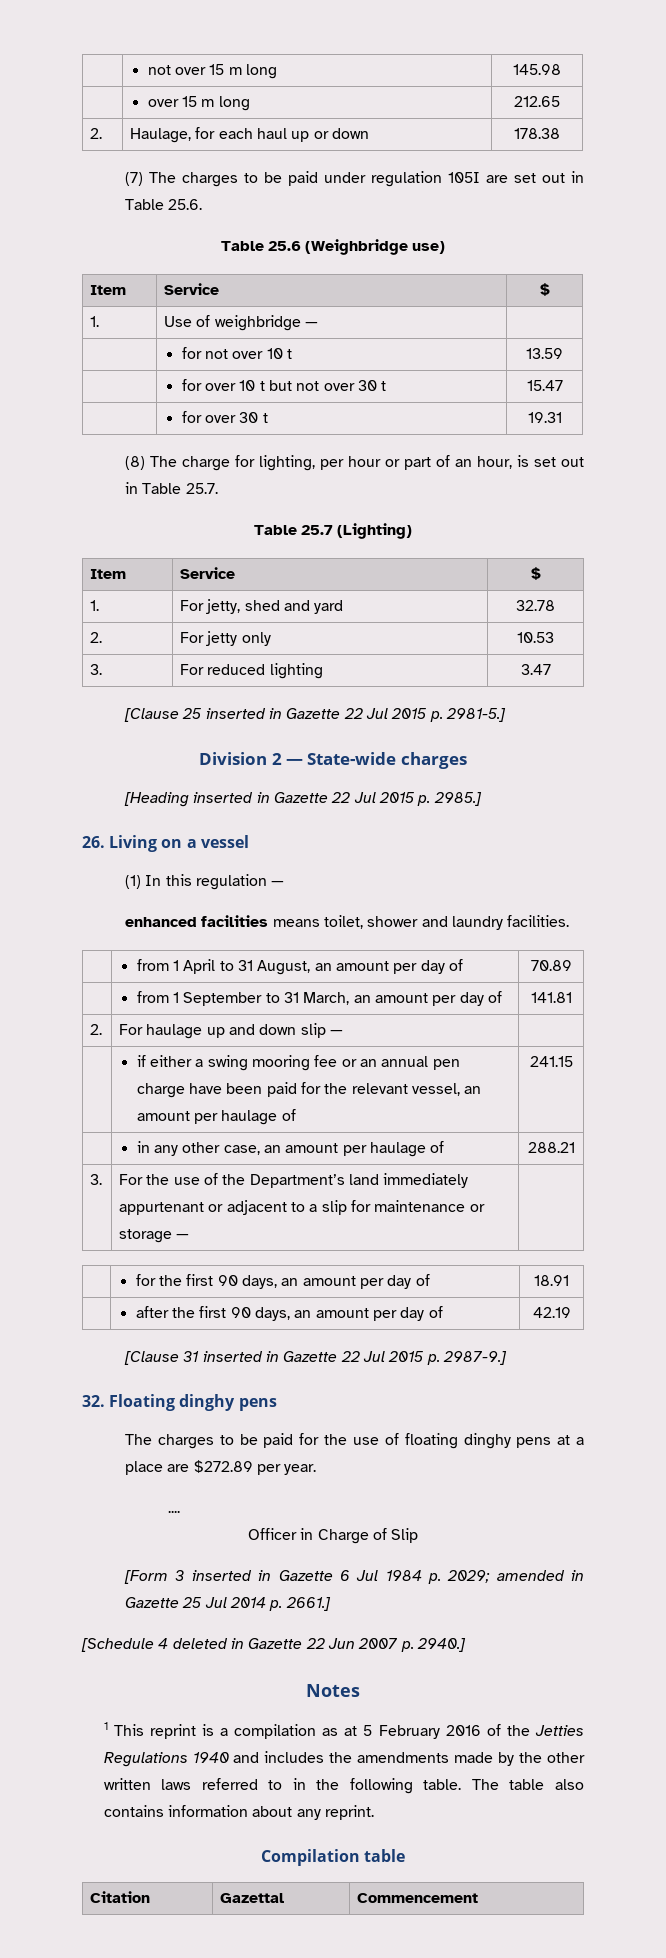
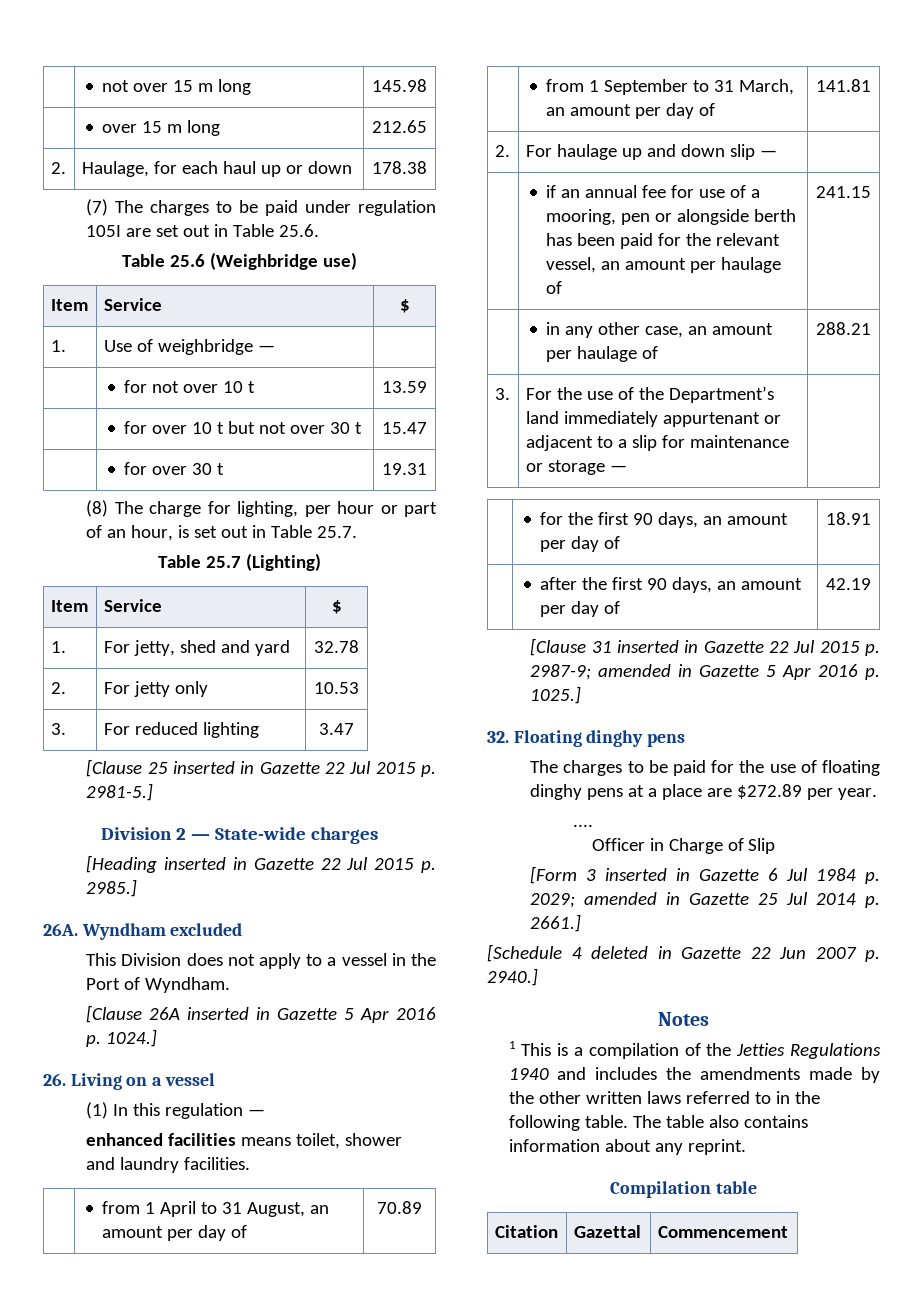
+ 26A. Wyndham excluded
+ This Division does not apply to a vessel in the Port of Wyndham.
+ [Clause 26A inserted in Gazette 5 Apr 2016 p. 1024.]
- | if either a swing mooring fee or an annual pen charge have been paid for the relevant vessel, an amount per haulage of | 241.15
+ | if an annual fee for use of a mooring, pen or alongside berth has been paid for the relevant vessel, an amount per haulage of | 241.15
- [Clause 31 inserted in Gazette 22 Jul 2015 p. 2987-9.]
+ [Clause 31 inserted in Gazette 22 Jul 2015 p. 2987-9; amended in Gazette 5 Apr 2016 p. 1025.]
- 1 This reprint is a compilation as at 5 February 2016 of the Jetties Regulations 1940 and includes the amendments made by the other written laws referred to in the following table.
+ 1 This is a compilation of the Jetties Regulations 1940 and includes the amendments made by the other written laws referred to in the following table.

